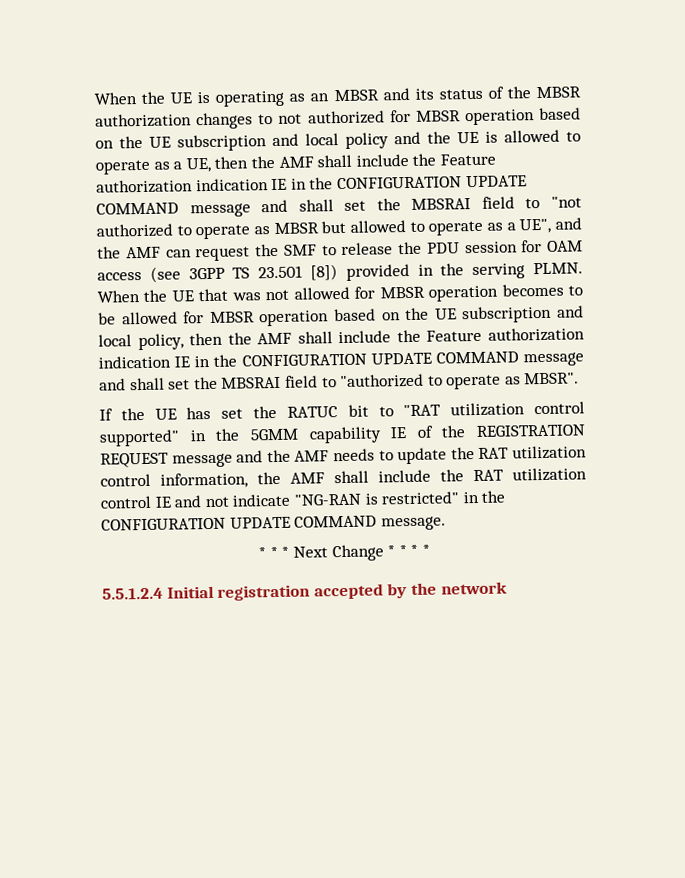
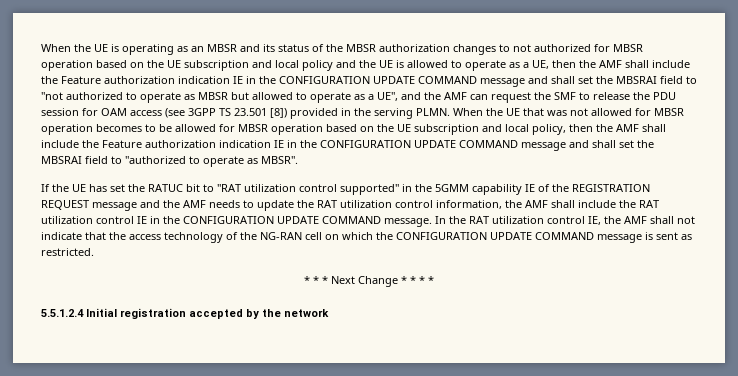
- If the UE has set the RATUC bit to "RAT utilization control supported" in the 5GMM capability IE of the REGISTRATION REQUEST message and the AMF needs to update the RAT utilization control information, the AMF shall include the RAT utilization control IE and not indicate "NG-RAN is restricted" in the CONFIGURATION UPDATE COMMAND message.
+ If the UE has set the RATUC bit to "RAT utilization control supported" in the 5GMM capability IE of the REGISTRATION REQUEST message and the AMF needs to update the RAT utilization control information, the AMF shall include the RAT utilization control IE in the CONFIGURATION UPDATE COMMAND message. In the RAT utilization control IE, the AMF shall not indicate that the access technology of the NG-RAN cell on which the CONFIGURATION UPDATE COMMAND message is sent as restricted.

